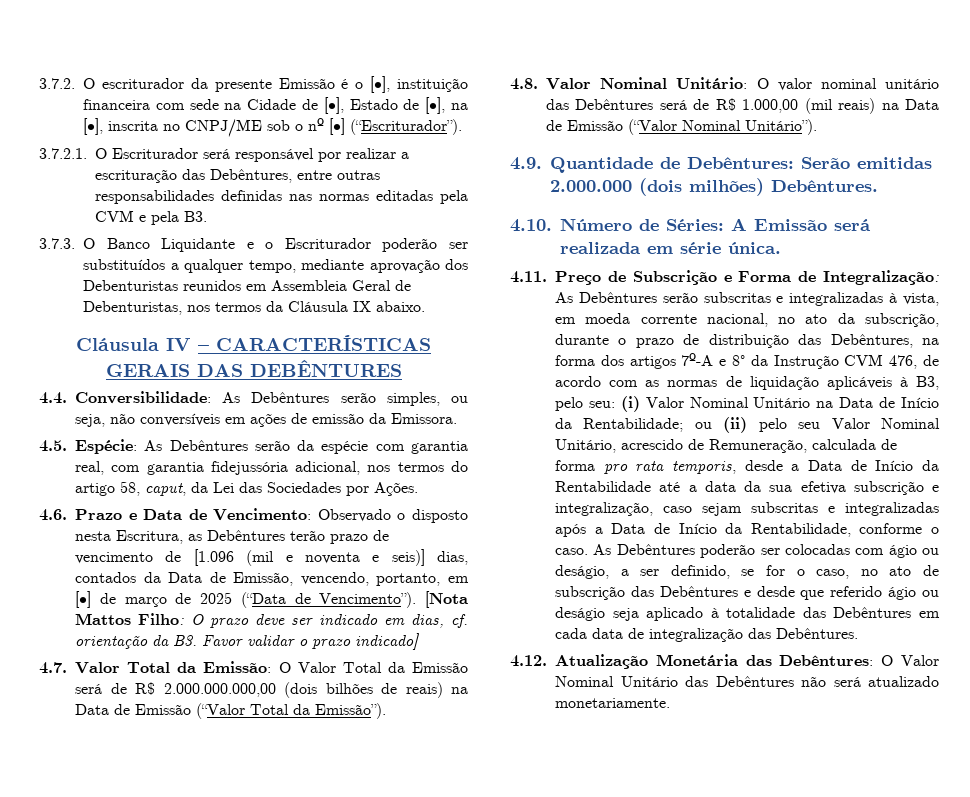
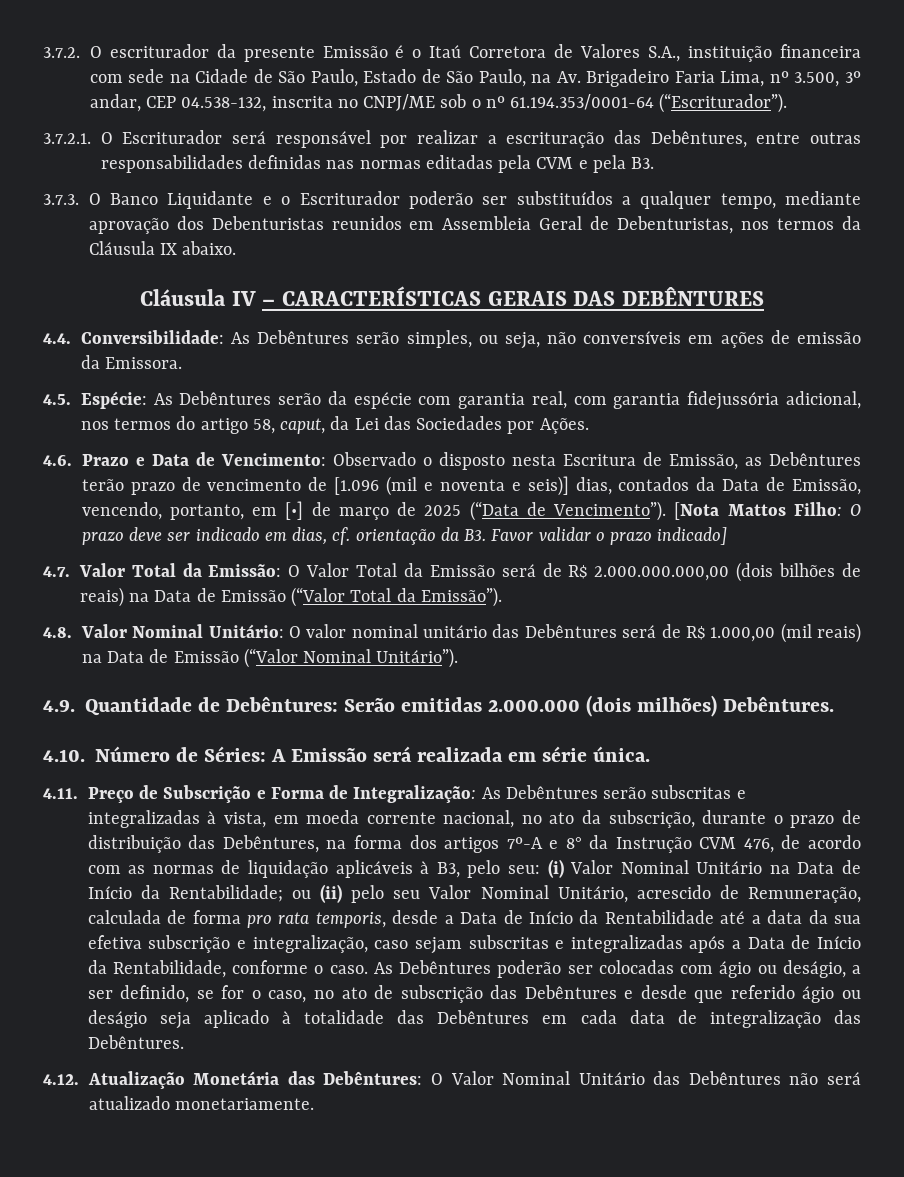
- 3.7.2. O escriturador da presente Emissão é o [•], instituição financeira com sede na Cidade de [•], Estado de [•], na [•], inscrita no CNPJ/ME sob o nº [•] (“Escriturador”).
+ 3.7.2. O escriturador da presente Emissão é o Itaú Corretora de Valores S.A., instituição financeira com sede na Cidade de São Paulo, Estado de São Paulo, na Av. Brigadeiro Faria Lima, nº 3.500, 3º andar, CEP 04.538-132, inscrita no CNPJ/ME sob o nº 61.194.353/0001-64 (“Escriturador”).
- 4.6. Prazo e Data de Vencimento: Observado o disposto nesta Escritura, as Debêntures terão prazo de vencimento de [1.096 (mil e noventa e seis)] dias, contados da Data de Emissão, vencendo, portanto, em [•] de março de 2025 (“Data de Vencimento”).
+ 4.6. Prazo e Data de Vencimento: Observado o disposto nesta Escritura de Emissão, as Debêntures terão prazo de vencimento de [1.096 (mil e noventa e seis)] dias, contados da Data de Emissão, vencendo, portanto, em [•] de março de 2025 (“Data de Vencimento”).

